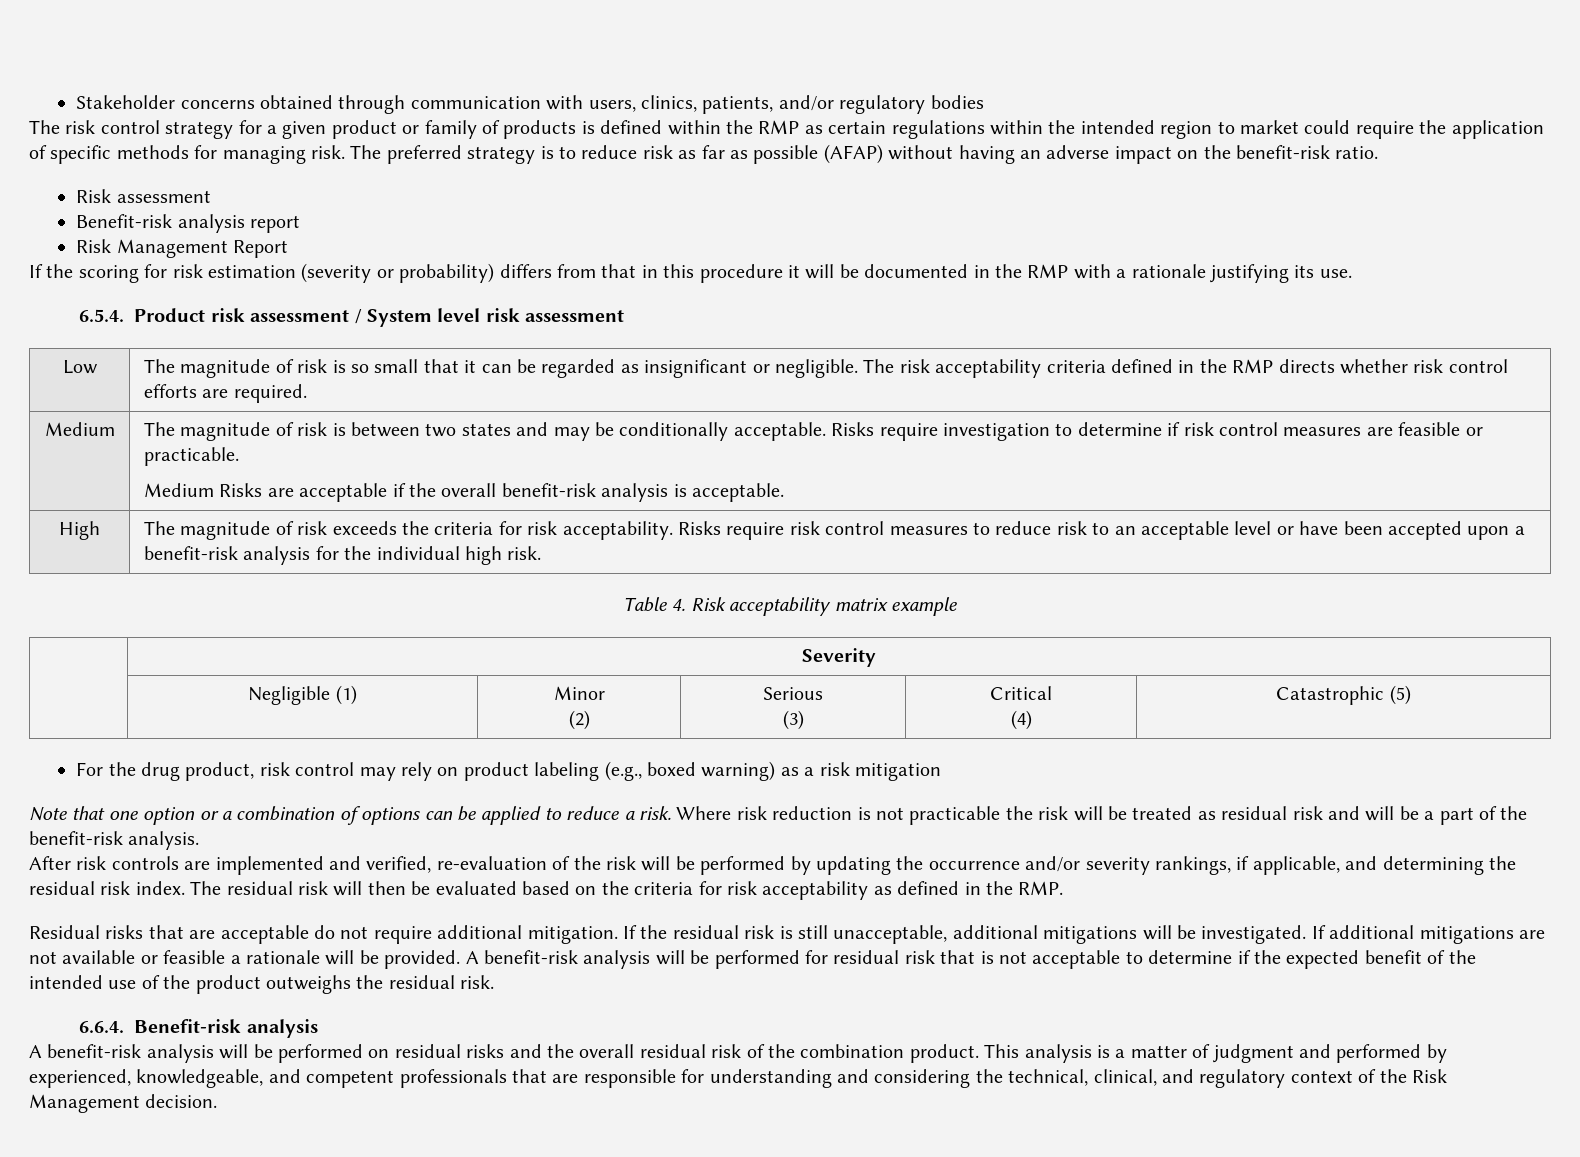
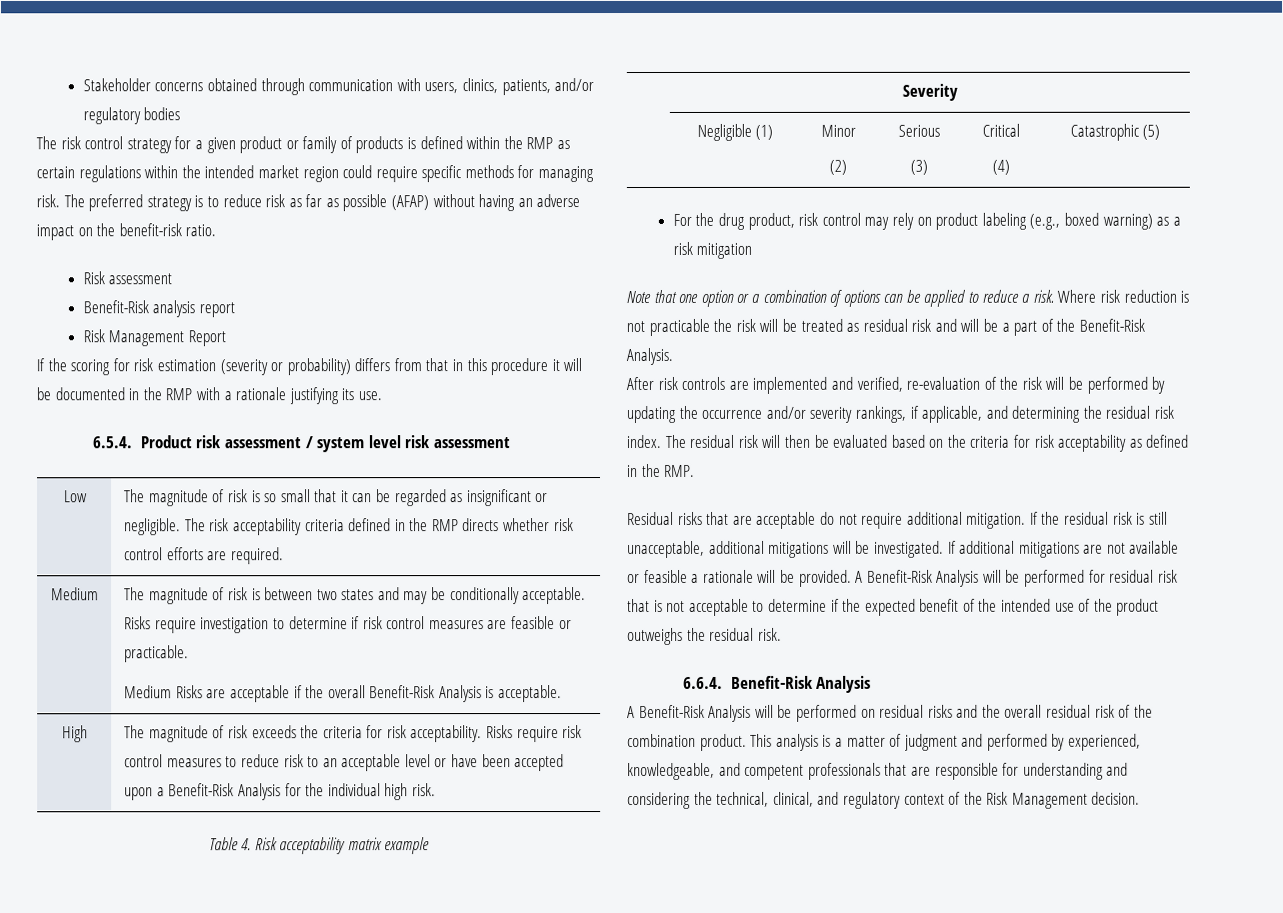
- The risk control strategy for a given product or family of products is defined within the RMP as certain regulations within the intended region to market could require the application of specific methods for managing risk.
+ The risk control strategy for a given product or family of products is defined within the RMP as certain regulations within the intended market region could require specific methods for managing risk.
- Benefit-risk analysis report
+ Benefit-Risk analysis report
- 6.5.4. Product risk assessment / System level risk assessment
+ 6.5.4. Product risk assessment / system level risk assessment
  Medium | The magnitude of risk is between two states and may be conditionally acceptable. Risks require investigation to determine if risk control measures are feasible or practicable.
- Medium Risks are acceptable if the overall benefit-risk analysis is acceptable.
+ Medium Risks are acceptable if the overall Benefit-Risk Analysis is acceptable.
- High | The magnitude of risk exceeds the criteria for risk acceptability. Risks require risk control measures to reduce risk to an acceptable level or have been accepted upon a benefit-risk analysis for the individual high risk.
+ High | The magnitude of risk exceeds the criteria for risk acceptability. Risks require risk control measures to reduce risk to an acceptable level or have been accepted upon a Benefit-Risk Analysis for the individual high risk.
- Where risk reduction is not practicable the risk will be treated as residual risk and will be a part of the benefit-risk analysis.
+ Where risk reduction is not practicable the risk will be treated as residual risk and will be a part of the Benefit-Risk Analysis.
- A benefit-risk analysis will be performed for residual risk that is not acceptable to determine if the expected benefit of the intended use of the product outweighs the residual risk.
+ A Benefit-Risk Analysis will be performed for residual risk that is not acceptable to determine if the expected benefit of the intended use of the product outweighs the residual risk.
- 6.6.4. Benefit-risk analysis
- A benefit-risk analysis will be performed on residual risks and the overall residual risk of the combination product.
+ 6.6.4. Benefit-Risk Analysis
+ A Benefit-Risk Analysis will be performed on residual risks and the overall residual risk of the combination product.

